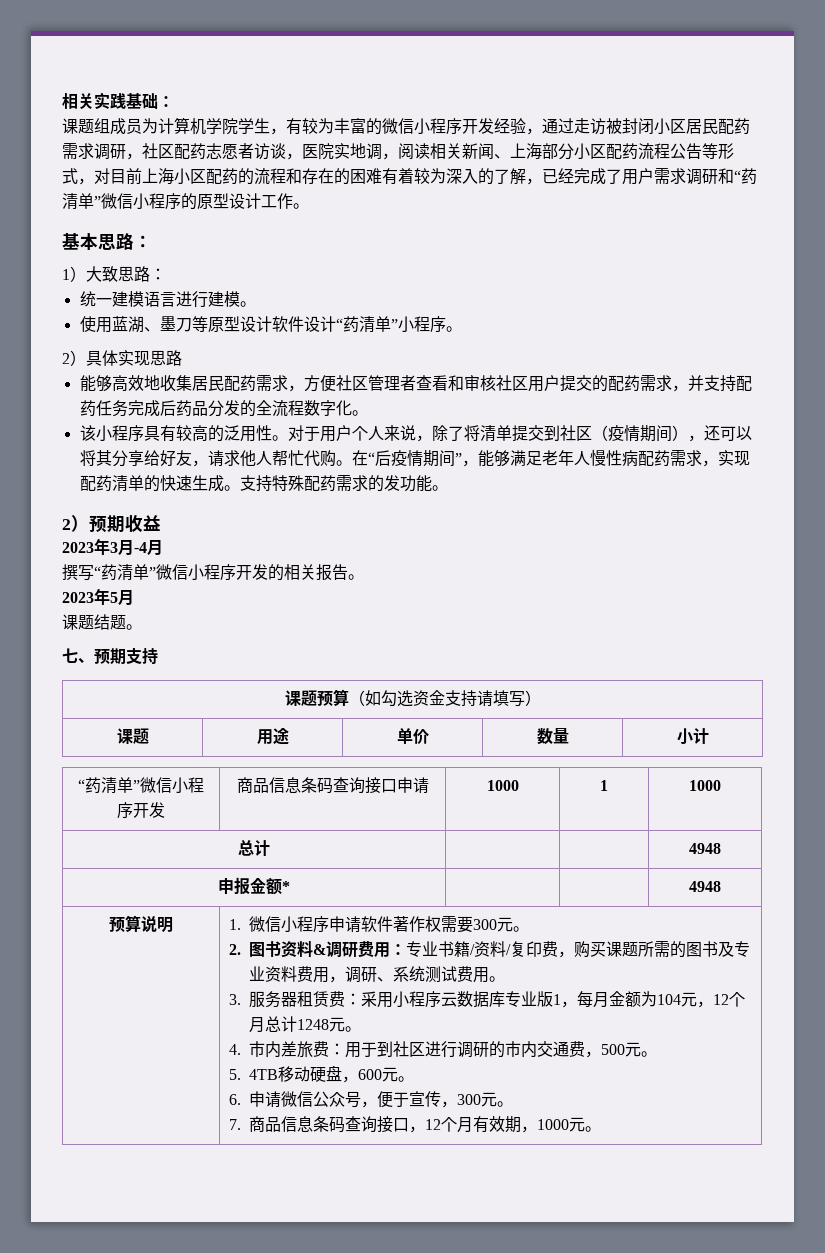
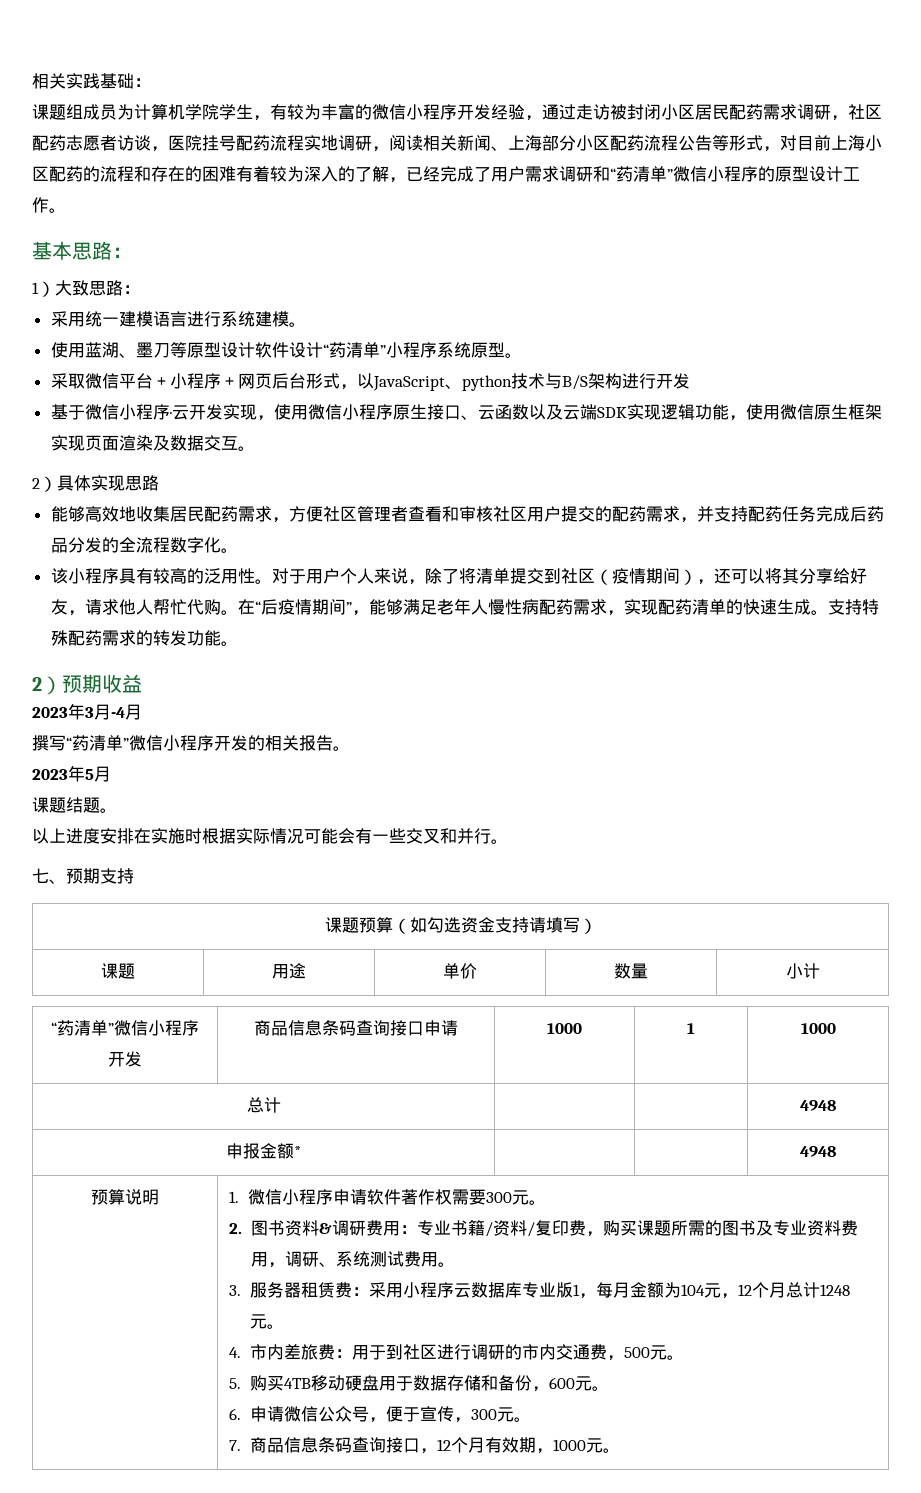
- 课题组成员为计算机学院学生，有较为丰富的微信小程序开发经验，通过走访被封闭小区居民配药需求调研，社区配药志愿者访谈，医院实地调，阅读相关新闻、上海部分小区配药流程公告等形式，对目前上海小区配药的流程和存在的困难有着较为深入的了解，已经完成了用户需求调研和“药清单”微信小程序的原型设计工作。
+ 课题组成员为计算机学院学生，有较为丰富的微信小程序开发经验，通过走访被封闭小区居民配药需求调研，社区配药志愿者访谈，医院挂号配药流程实地调研，阅读相关新闻、上海部分小区配药流程公告等形式，对目前上海小区配药的流程和存在的困难有着较为深入的了解，已经完成了用户需求调研和“药清单”微信小程序的原型设计工作。
- 统一建模语言进行建模。
+ 采用统一建模语言进行系统建模。
- 使用蓝湖、墨刀等原型设计软件设计“药清单”小程序。
+ 使用蓝湖、墨刀等原型设计软件设计“药清单”小程序系统原型。
+ 采取微信平台＋小程序＋网页后台形式，以JavaScript、python技术与B/S架构进行开发
+ 基于微信小程序·云开发实现，使用微信小程序原生接口、云函数以及云端SDK实现逻辑功能，使用微信原生框架实现页面渲染及数据交互。
- 支持特殊配药需求的发功能。
+ 支持特殊配药需求的转发功能。
+ 以上进度安排在实施时根据实际情况可能会有一些交叉和并行。
- 5. 4TB移动硬盘，600元。
+ 5.购买4TB移动硬盘用于数据存储和备份，600元。

